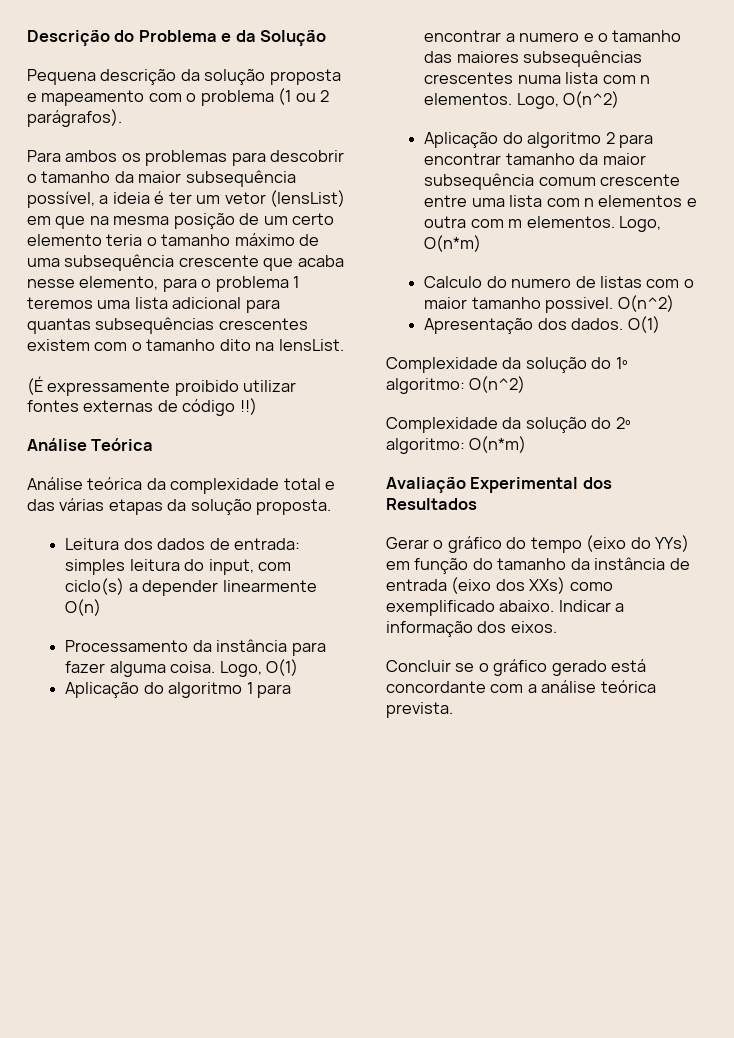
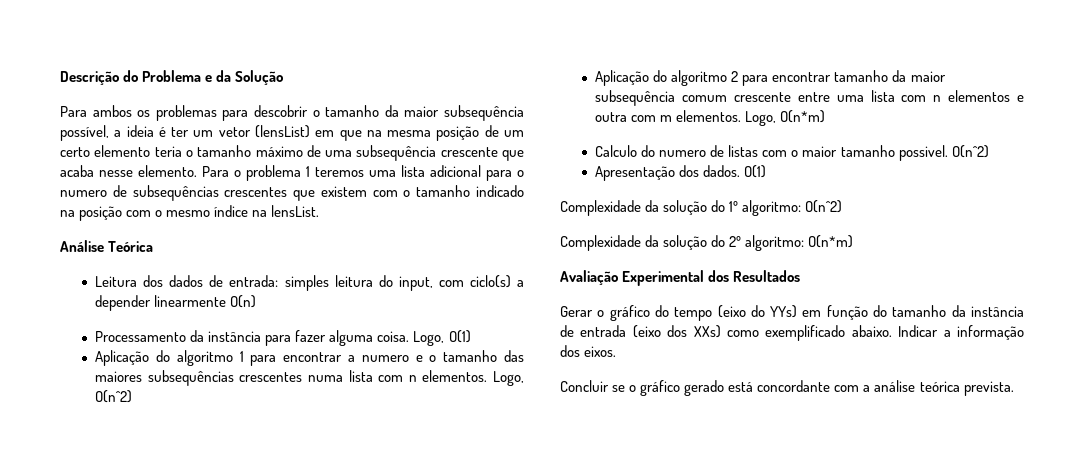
- Pequena descrição da solução proposta e mapeamento com o problema (1 ou 2 parágrafos).
- Para ambos os problemas para descobrir o tamanho da maior subsequência possível, a ideia é ter um vetor (lensList) em que na mesma posição de um certo elemento teria o tamanho máximo de uma subsequência crescente que acaba nesse elemento, para o problema 1 teremos uma lista adicional para quantas subsequências crescentes existem com o tamanho dito na lensList.
- (É expressamente proibido utilizar fontes externas de código !!)
+ Para ambos os problemas para descobrir o tamanho da maior subsequência possível, a ideia é ter um vetor (lensList) em que na mesma posição de um certo elemento teria o tamanho máximo de uma subsequência crescente que acaba nesse elemento. Para o problema 1 teremos uma lista adicional para o numero de subsequências crescentes que existem com o tamanho indicado na posição com o mesmo índice na lensList.
  Análise Teórica
- Análise teórica da complexidade total e das várias etapas da solução proposta.

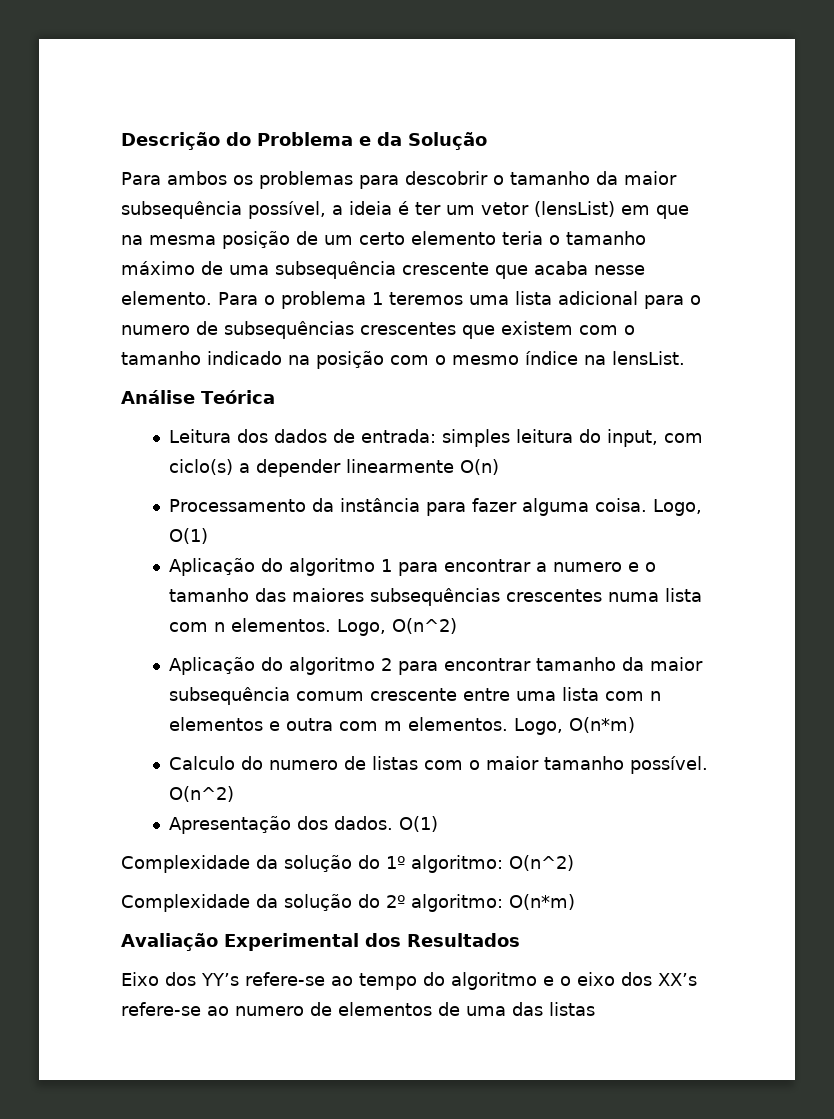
- Calculo do numero de listas com o maior tamanho possivel.
+ Calculo do numero de listas com o maior tamanho possível.
- Gerar o gráfico do tempo (eixo do YYs) em função do tamanho da instância de entrada (eixo dos XXs) como exemplificado abaixo. Indicar a informação dos eixos.
- Concluir se o gráfico gerado está concordante com a análise teórica prevista.
+ Eixo dos YY’s refere-se ao tempo do algoritmo e o eixo dos XX’s refere-se ao numero de elementos de uma das listas

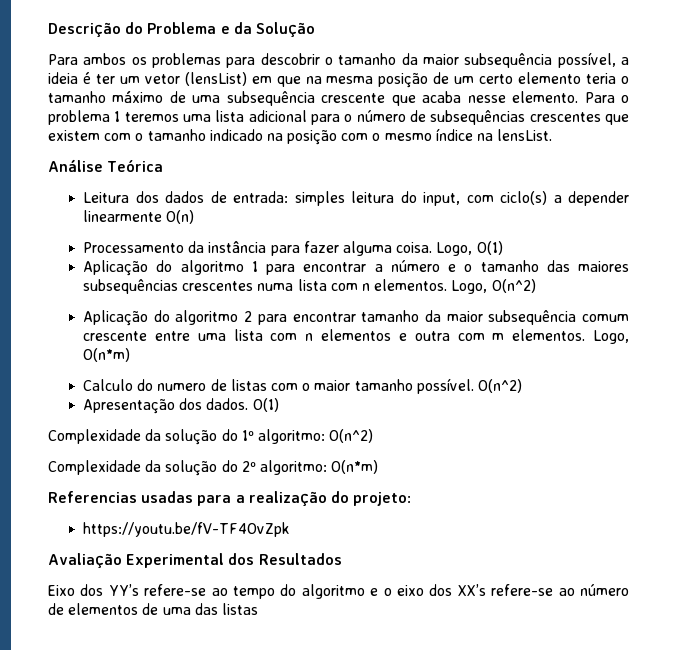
- Para o problema 1 teremos uma lista adicional para o numero de subsequências crescentes que existem com o tamanho indicado na posição com o mesmo índice na lensList.
+ Para o problema 1 teremos uma lista adicional para o número de subsequências crescentes que existem com o tamanho indicado na posição com o mesmo índice na lensList.
- Aplicação do algoritmo 1 para encontrar a numero e o tamanho das maiores subsequências crescentes numa lista com n elementos.
+ Aplicação do algoritmo 1 para encontrar a número e o tamanho das maiores subsequências crescentes numa lista com n elementos.
+ Referencias usadas para a realização do projeto:
+ https://youtu.be/fV-TF4OvZpk
- Eixo dos YY’s refere-se ao tempo do algoritmo e o eixo dos XX’s refere-se ao numero de elementos de uma das listas
+ Eixo dos YY’s refere-se ao tempo do algoritmo e o eixo dos XX’s refere-se ao número de elementos de uma das listas

